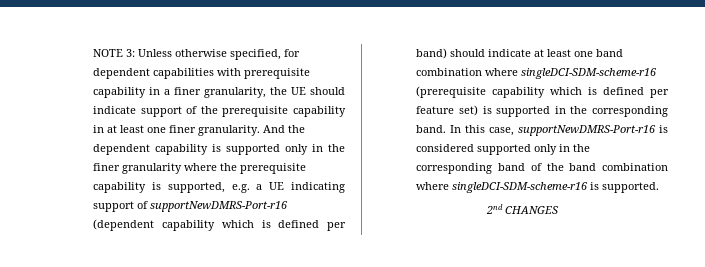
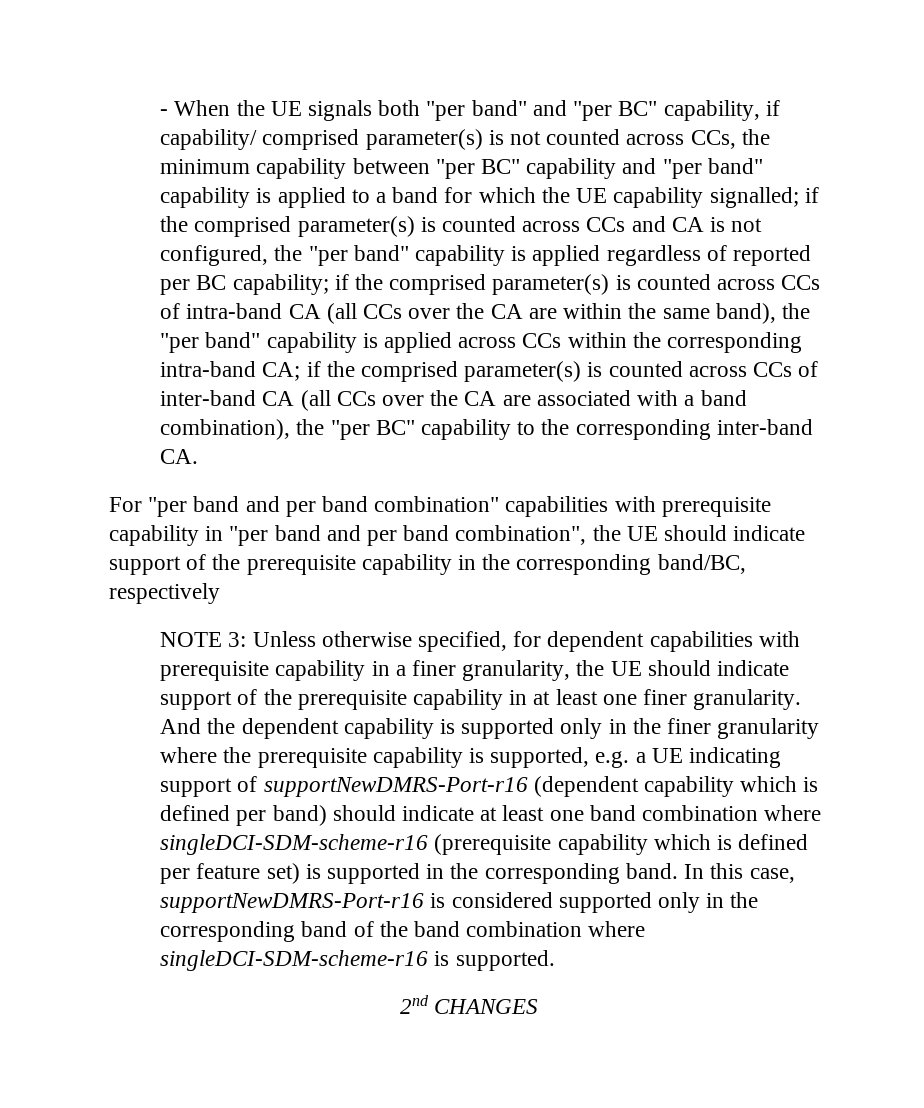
+ - When the UE signals both "per band" and "per BC" capability, if capability/ comprised parameter(s) is not counted across CCs, the minimum capability between "per BC" capability and "per band" capability is applied to a band for which the UE capability signalled; if the comprised parameter(s) is counted across CCs and CA is not configured, the "per band" capability is applied regardless of reported per BC capability; if the comprised parameter(s) is counted across CCs of intra-band CA (all CCs over the CA are within the same band), the "per band" capability is applied across CCs within the corresponding intra-band CA; if the comprised parameter(s) is counted across CCs of inter-band CA (all CCs over the CA are associated with a band combination), the "per BC" capability to the corresponding inter-band CA.
+ For "per band and per band combination" capabilities with prerequisite capability in "per band and per band combination", the UE should indicate support of the prerequisite capability in the corresponding band/BC, respectively

